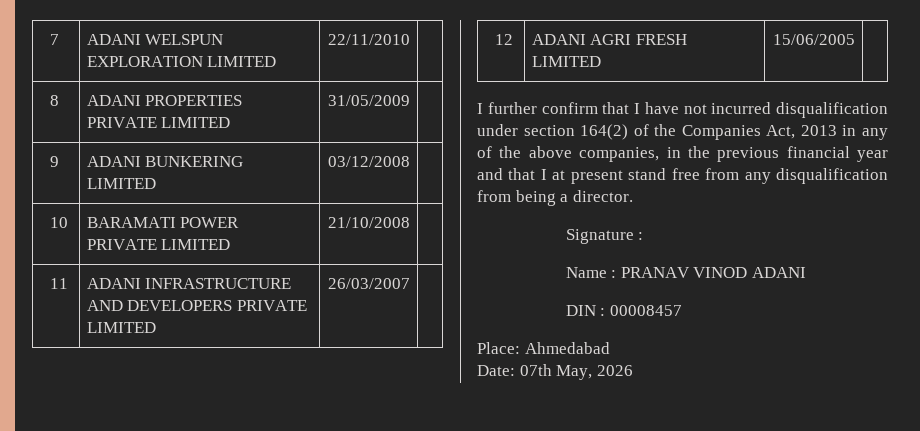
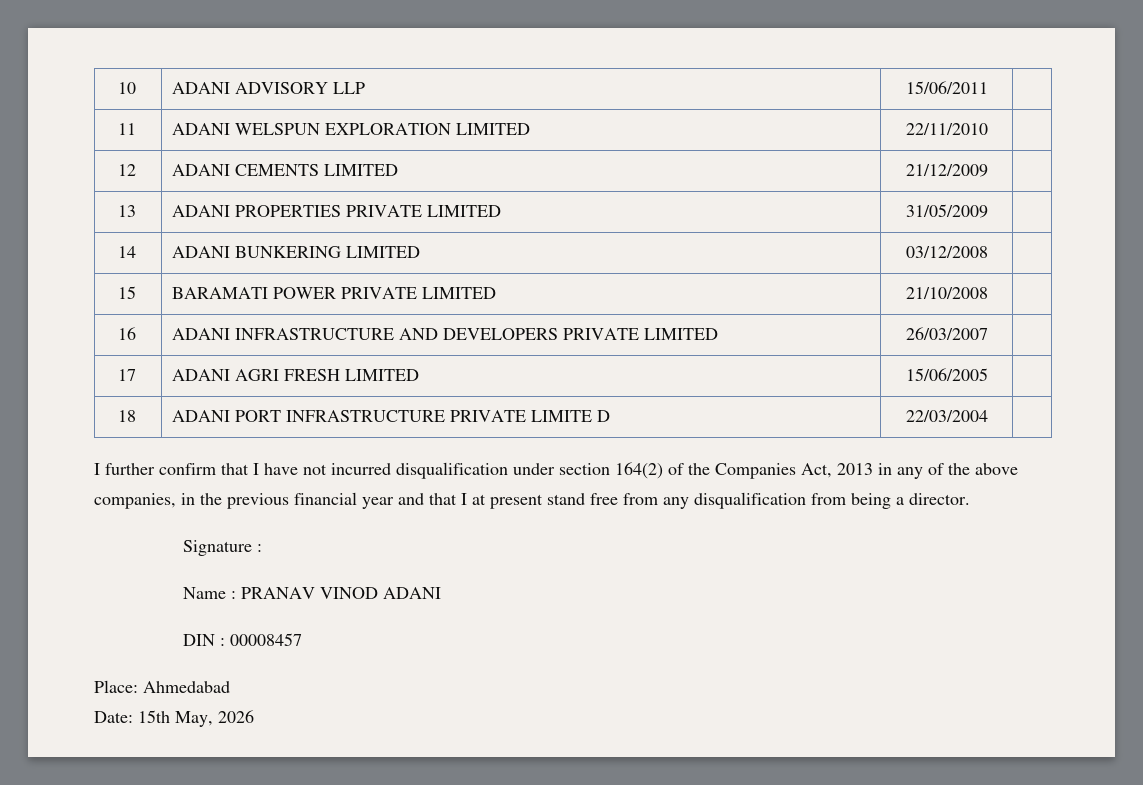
- 7 | ADANI WELSPUN EXPLORATION LIMITED | 22/11/2010 |
+ 10 | ADANI ADVISORY LLP | 15/06/2011 |
+ 11 | ADANI WELSPUN EXPLORATION LIMITED | 22/11/2010 |
- 8 | ADANI PROPERTIES PRIVATE LIMITED | 31/05/2009 |
+ 12 | ADANI CEMENTS LIMITED | 21/12/2009 |
+ 13 | ADANI PROPERTIES PRIVATE LIMITED | 31/05/2009 |
- 9 | ADANI BUNKERING LIMITED | 03/12/2008 |
+ 14 | ADANI BUNKERING LIMITED | 03/12/2008 |
- 10 | BARAMATI POWER PRIVATE LIMITED | 21/10/2008 |
+ 15 | BARAMATI POWER PRIVATE LIMITED | 21/10/2008 |
- 11 | ADANI INFRASTRUCTURE AND DEVELOPERS PRIVATE LIMITED | 26/03/2007 |
+ 16 | ADANI INFRASTRUCTURE AND DEVELOPERS PRIVATE LIMITED | 26/03/2007 |
- 12 | ADANI AGRI FRESH LIMITED | 15/06/2005 |
+ 17 | ADANI AGRI FRESH LIMITED | 15/06/2005 |
+ 18 | ADANI PORT INFRASTRUCTURE PRIVATE LIMITE D | 22/03/2004 |
- Date: 07th May, 2026
+ Date: 15th May, 2026

